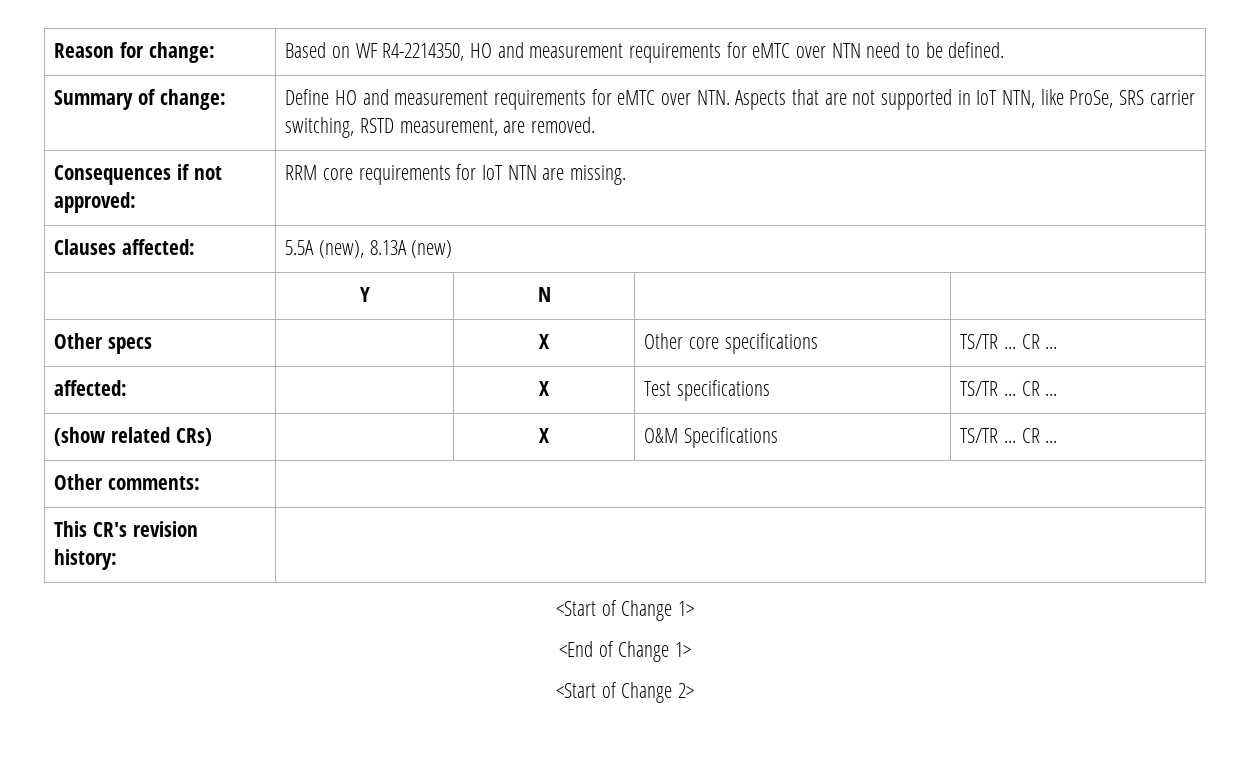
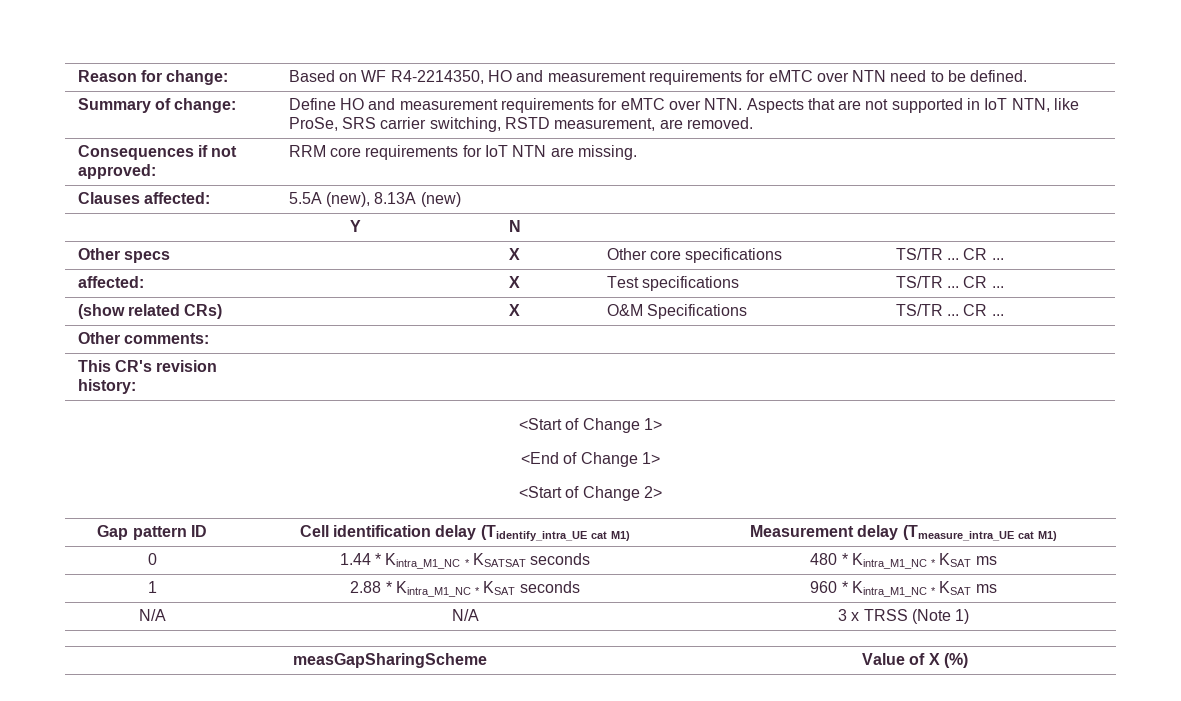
+ Gap pattern ID | Cell identification delay (Tidentify_intra_UE cat M1) | Measurement delay (Tmeasure_intra_UE cat M1)
+ 0 | 1.44 * Kintra_M1_NC * KSATSAT seconds | 480 * Kintra_M1_NC * KSAT ms
+ 1 | 2.88 * Kintra_M1_NC * KSAT seconds | 960 * Kintra_M1_NC * KSAT ms
+ N/A | N/A | 3 x TRSS (Note 1)
+ measGapSharingScheme | Value of X (%)

